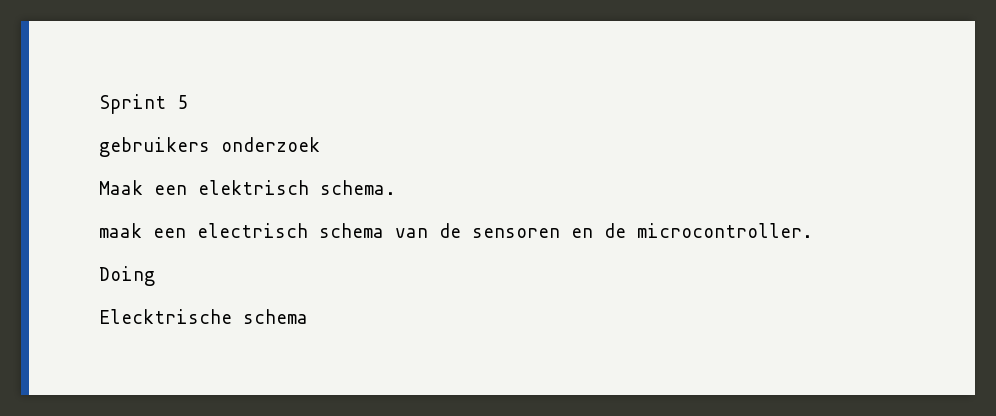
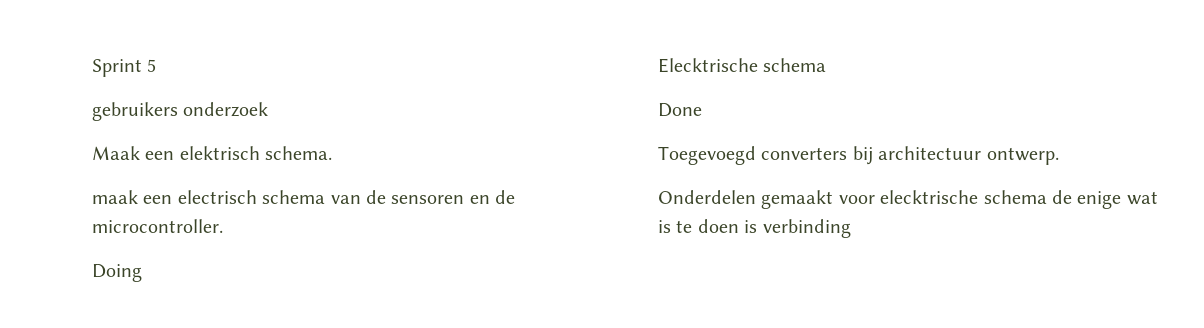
+ Done
+ Toegevoegd converters bij architectuur ontwerp.
+ Onderdelen gemaakt voor elecktrische schema de enige wat is te doen is verbinding

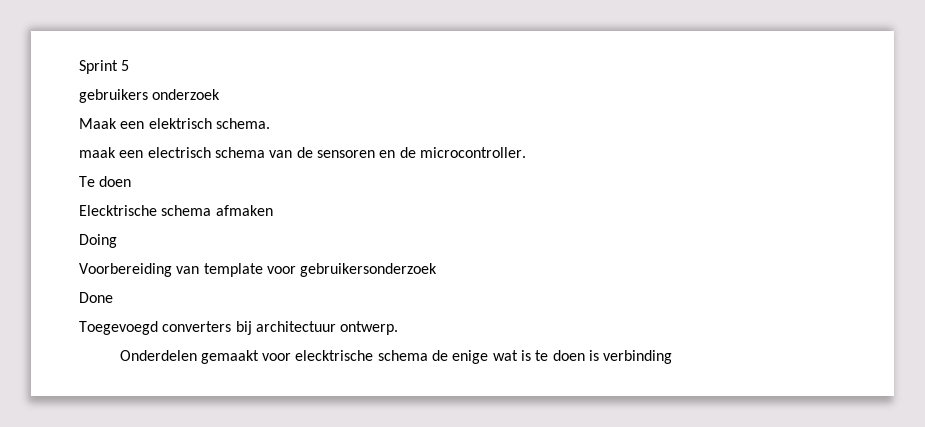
- Doing
+ Te doen
- Elecktrische schema
+ Elecktrische schema afmaken
+ Doing
+ Voorbereiding van template voor gebruikersonderzoek

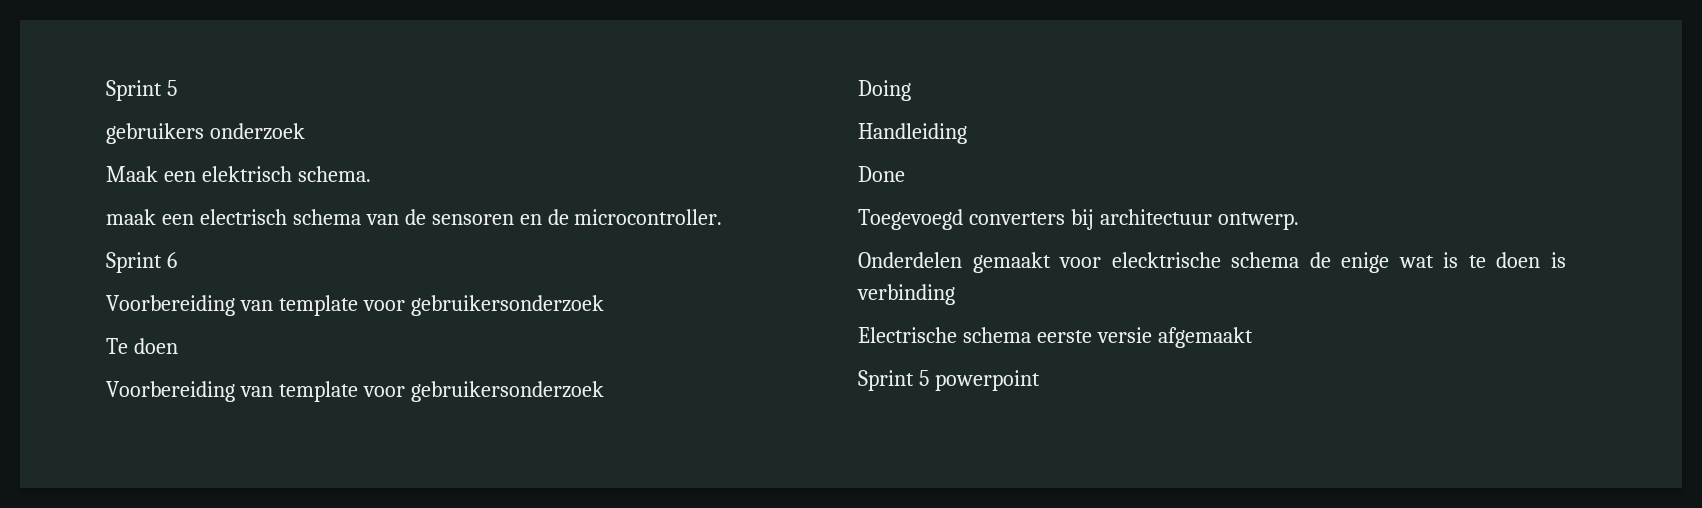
+ Sprint 6
+ Voorbereiding van template voor gebruikersonderzoek
  Te doen
- Elecktrische schema afmaken
+ Voorbereiding van template voor gebruikersonderzoek
  Doing
- Voorbereiding van template voor gebruikersonderzoek
+ Handleiding
+ Electrische schema eerste versie afgemaakt
+ Sprint 5 powerpoint

